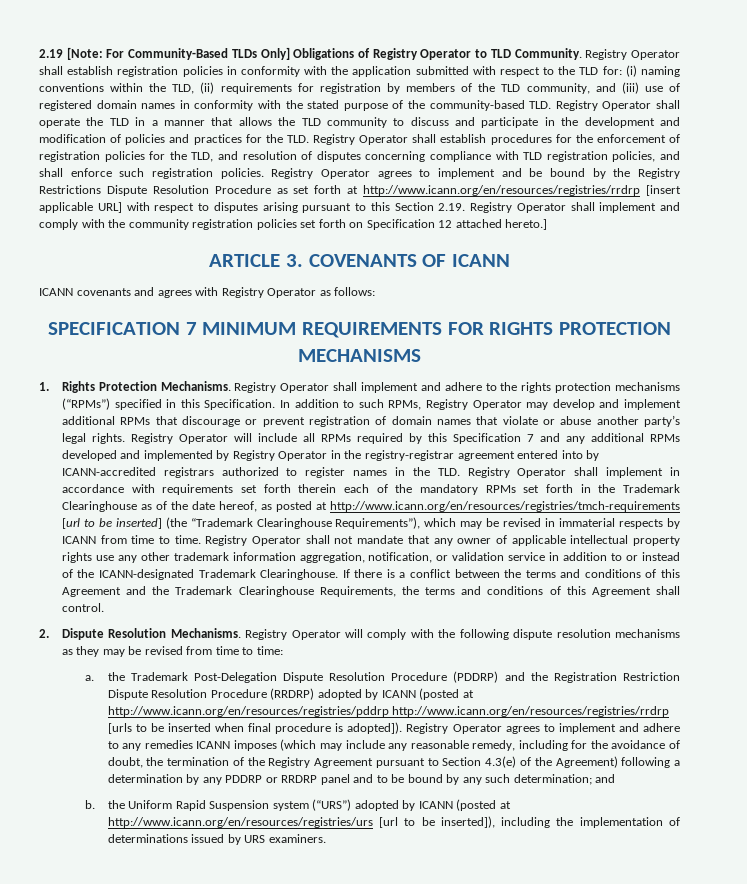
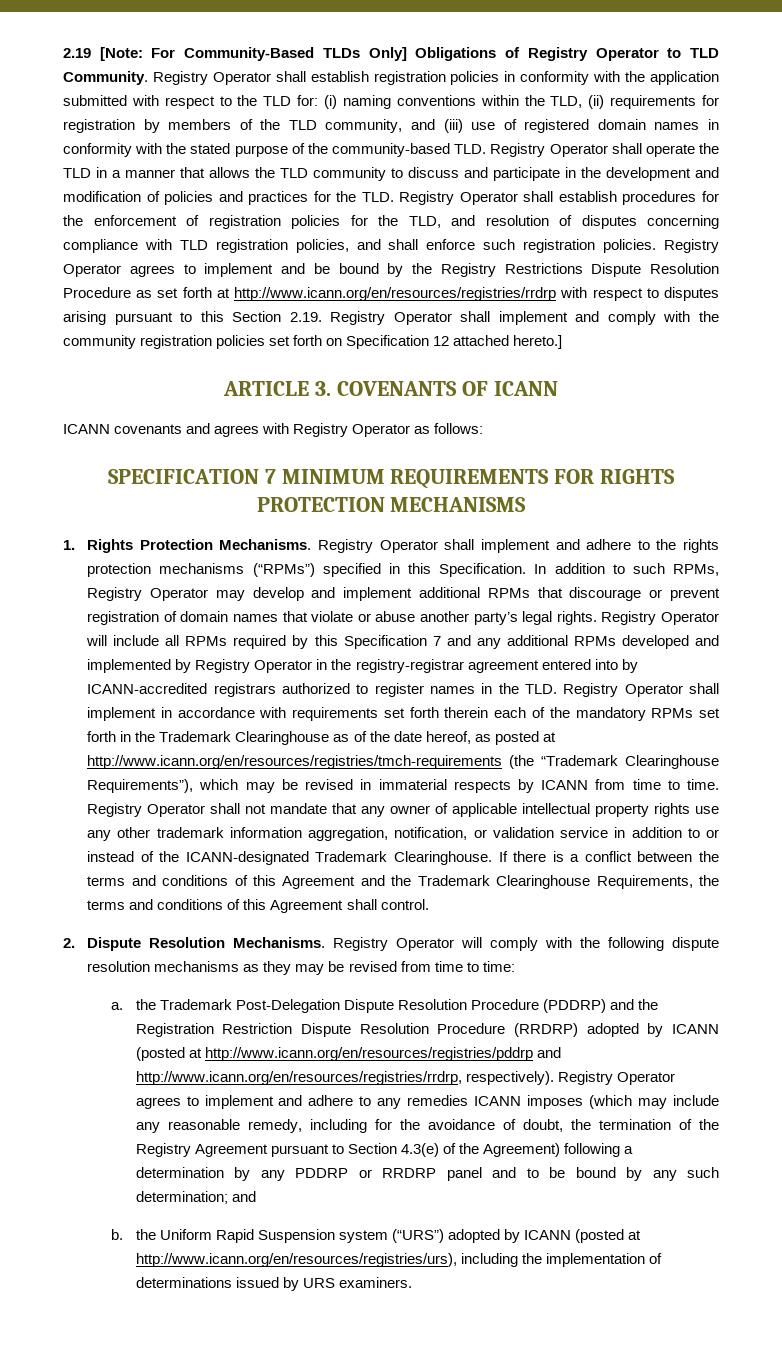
- Registry Operator agrees to implement and be bound by the Registry Restrictions Dispute Resolution Procedure as set forth at http://www.icann.org/en/resources/registries/rrdrp [insert applicable URL] with respect to disputes arising pursuant to this Section 2.19. Registry Operator shall implement and comply with the community registration policies set forth on Specification 12 attached hereto.]
+ Registry Operator agrees to implement and be bound by the Registry Restrictions Dispute Resolution Procedure as set forth at http://www.icann.org/en/resources/registries/rrdrp with respect to disputes arising pursuant to this Section 2.19. Registry Operator shall implement and comply with the community registration policies set forth on Specification 12 attached hereto.]
- Registry Operator will include all RPMs required by this Specification 7 and any additional RPMs developed and implemented by Registry Operator in the registry-registrar agreement entered into by ICANN-accredited registrars authorized to register names in the TLD. Registry Operator shall implement in accordance with requirements set forth therein each of the mandatory RPMs set forth in the Trademark Clearinghouse as of the date hereof, as posted at http://www.icann.org/en/resources/registries/tmch-requirements [url to be inserted] (the “Trademark Clearinghouse Requirements”), which may be revised in immaterial respects by ICANN from time to time.
+ Registry Operator will include all RPMs required by this Specification 7 and any additional RPMs developed and implemented by Registry Operator in the registry-registrar agreement entered into by ICANN-accredited registrars authorized to register names in the TLD. Registry Operator shall implement in accordance with requirements set forth therein each of the mandatory RPMs set forth in the Trademark Clearinghouse as of the date hereof, as posted at http://www.icann.org/en/resources/registries/tmch-requirements (the “Trademark Clearinghouse Requirements”), which may be revised in immaterial respects by ICANN from time to time.
- a. the Trademark Post-Delegation Dispute Resolution Procedure (PDDRP) and the Registration Restriction Dispute Resolution Procedure (RRDRP) adopted by ICANN (posted at http://www.icann.org/en/resources/registries/pddrp http://www.icann.org/en/resources/registries/rrdrp [urls to be inserted when final procedure is adopted]).
+ a. the Trademark Post-Delegation Dispute Resolution Procedure (PDDRP) and the Registration Restriction Dispute Resolution Procedure (RRDRP) adopted by ICANN (posted at http://www.icann.org/en/resources/registries/pddrp and http://www.icann.org/en/resources/registries/rrdrp, respectively).
- b. the Uniform Rapid Suspension system (“URS”) adopted by ICANN (posted at http://www.icann.org/en/resources/registries/urs [url to be inserted]), including the implementation of determinations issued by URS examiners.
+ b. the Uniform Rapid Suspension system (“URS”) adopted by ICANN (posted at http://www.icann.org/en/resources/registries/urs), including the implementation of determinations issued by URS examiners.

